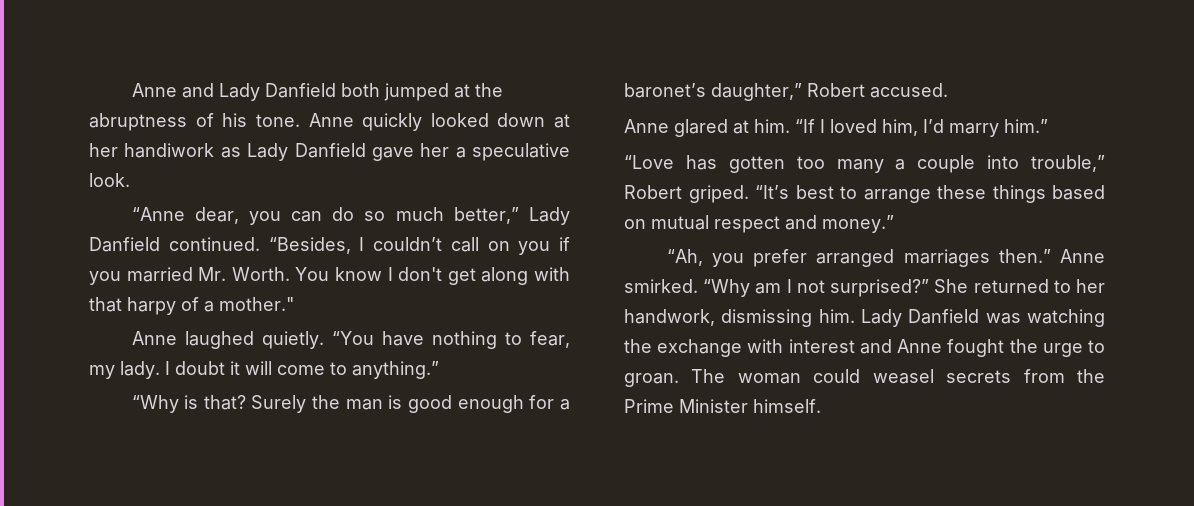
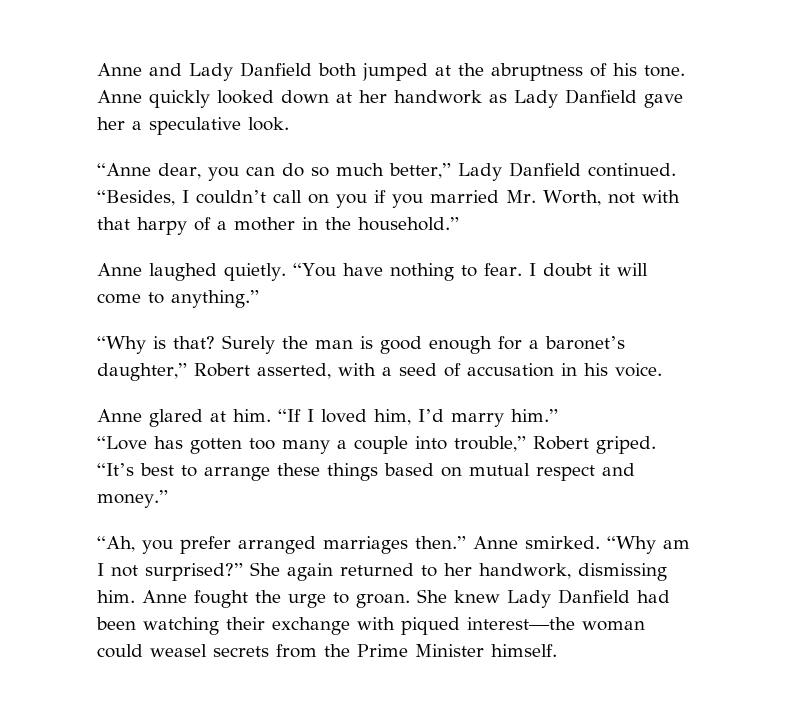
- Anne quickly looked down at her handiwork as Lady Danfield gave her a speculative look.
+ Anne quickly looked down at her handwork as Lady Danfield gave her a speculative look.
- “Besides, I couldn’t call on you if you married Mr. Worth. You know I don't get along with that harpy of a mother."
+ “Besides, I couldn’t call on you if you married Mr. Worth, not with that harpy of a mother in the household.”
- “You have nothing to fear, my lady.
+ “You have nothing to fear.
- Surely the man is good enough for a baronet’s daughter,” Robert accused.
+ Surely the man is good enough for a baronet’s daughter,” Robert asserted, with a seed of accusation in his voice.
- She returned to her handwork, dismissing him.
+ She again returned to her handwork, dismissing him.
- Lady Danfield was watching the exchange with interest and Anne fought the urge to groan.
+ Anne fought the urge to groan.
- The woman could weasel secrets from the Prime Minister himself.
+ She knew Lady Danfield had been watching their exchange with piqued interest—the woman could weasel secrets from the Prime Minister himself.

